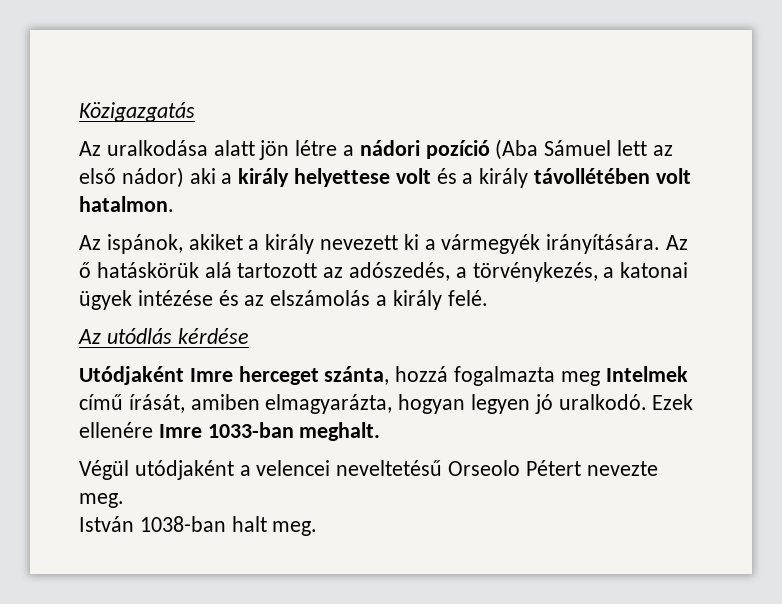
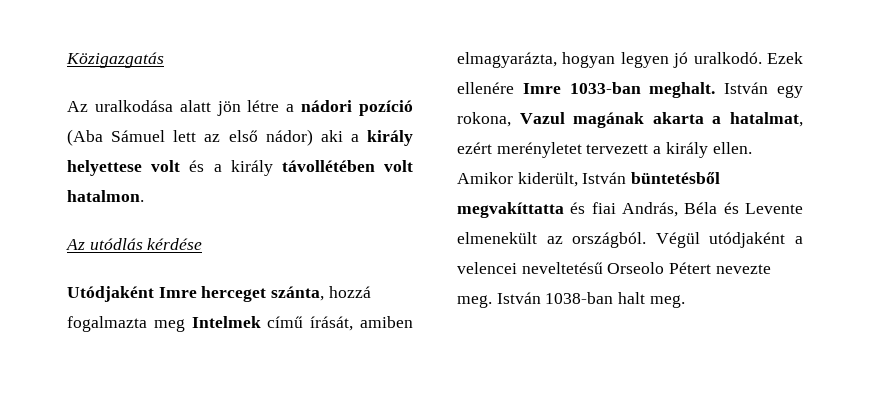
- Az ispánok, akiket a király nevezett ki a vármegyék irányítására. Az ő hatáskörük alá tartozott az adószedés, a törvénykezés, a katonai ügyek intézése és az elszámolás a király felé.
- Ezek ellenére Imre 1033-ban meghalt.
- Végül utódjaként a velencei neveltetésű Orseolo Pétert nevezte meg.
- István 1038-ban halt meg.
+ Ezek ellenére Imre 1033-ban meghalt. István egy rokona, Vazul magának akarta a hatalmat, ezért merényletet tervezett a király ellen. Amikor kiderült, István büntetésből megvakíttatta és fiai András, Béla és Levente elmenekült az országból. Végül utódjaként a velencei neveltetésű Orseolo Pétert nevezte meg. István 1038-ban halt meg.

